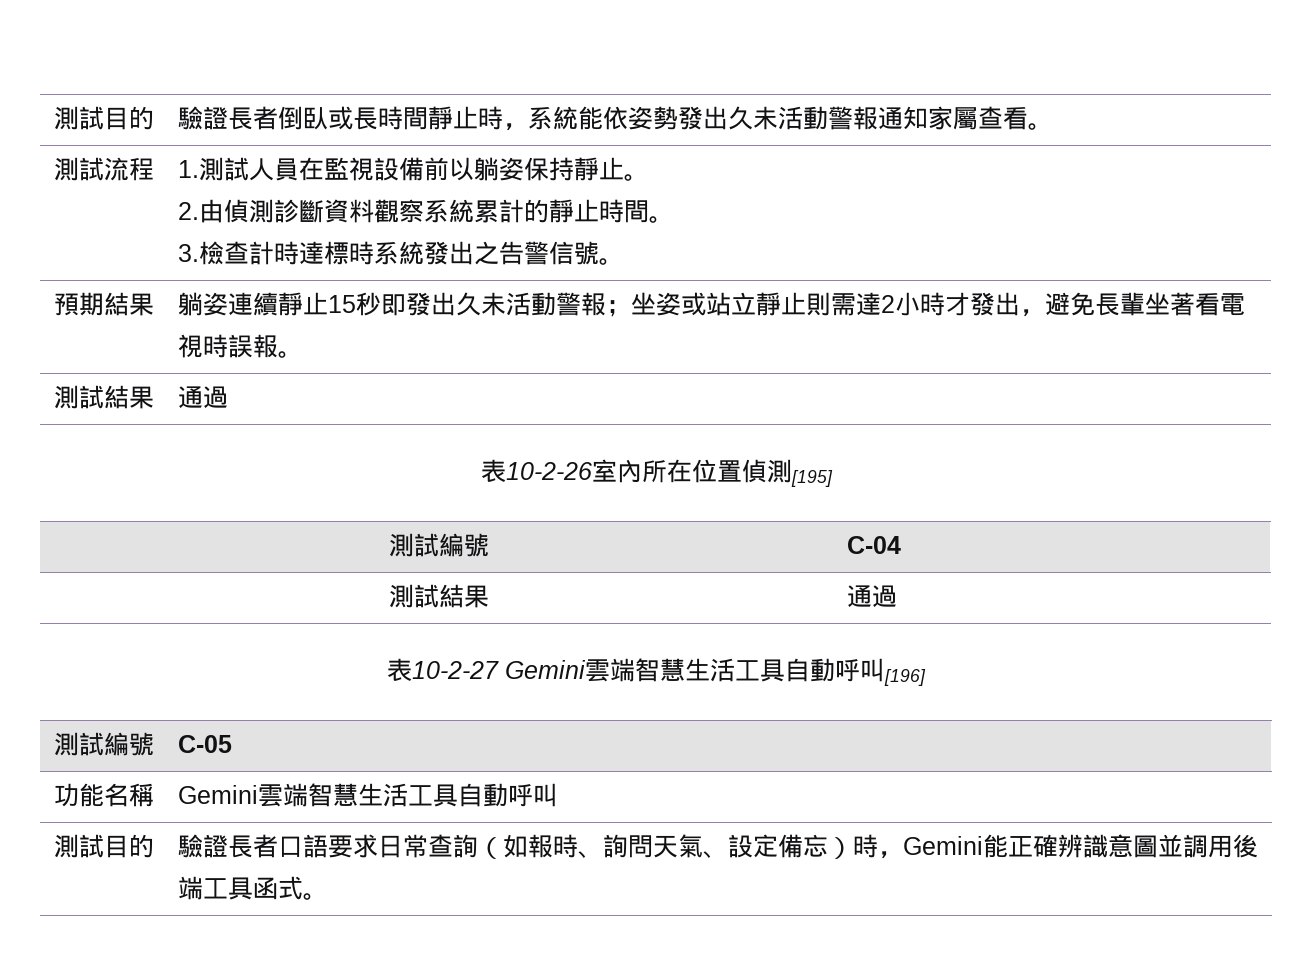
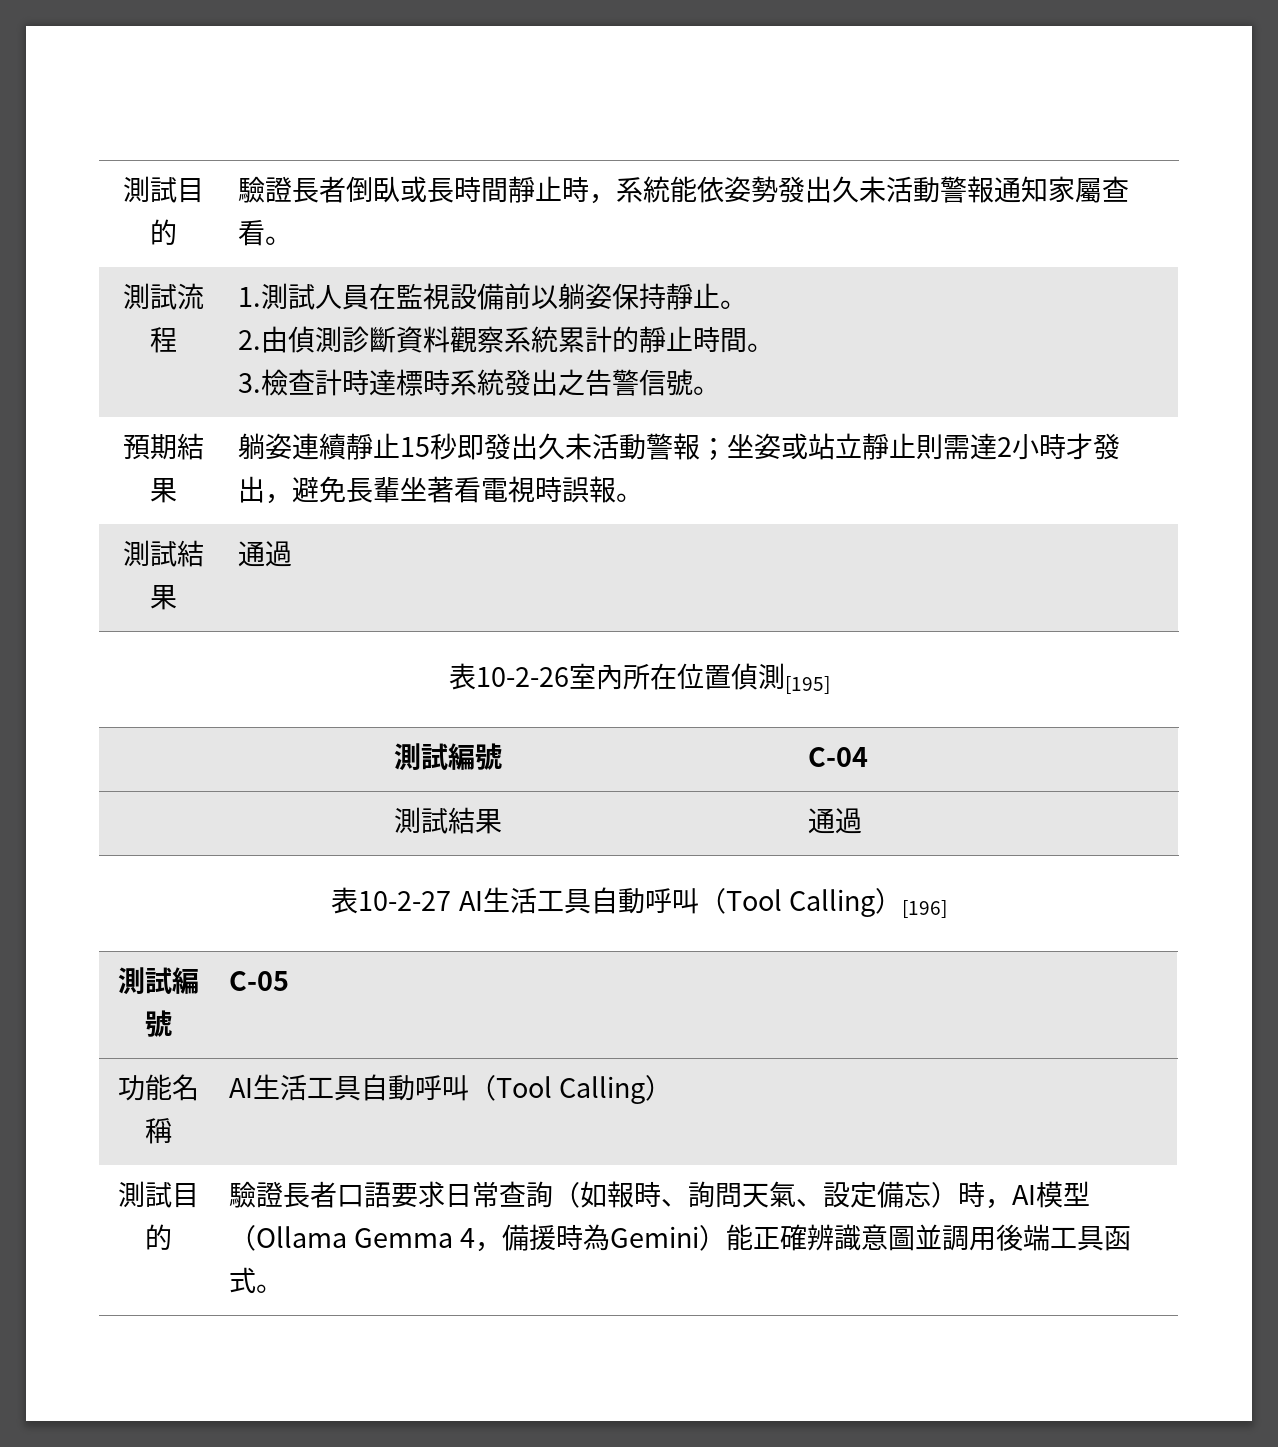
- 表10-2-27 Gemini雲端智慧生活工具自動呼叫[196]
+ 表10-2-27 AI生活工具自動呼叫（Tool Calling）[196]
- 功能名稱 | Gemini雲端智慧生活工具自動呼叫
+ 功能名稱 | AI生活工具自動呼叫（Tool Calling）
- 測試目的 | 驗證長者口語要求日常查詢（如報時、詢問天氣、設定備忘）時，Gemini能正確辨識意圖並調用後端工具函式。
+ 測試目的 | 驗證長者口語要求日常查詢（如報時、詢問天氣、設定備忘）時，AI模型（Ollama Gemma 4，備援時為Gemini）能正確辨識意圖並調用後端工具函式。

